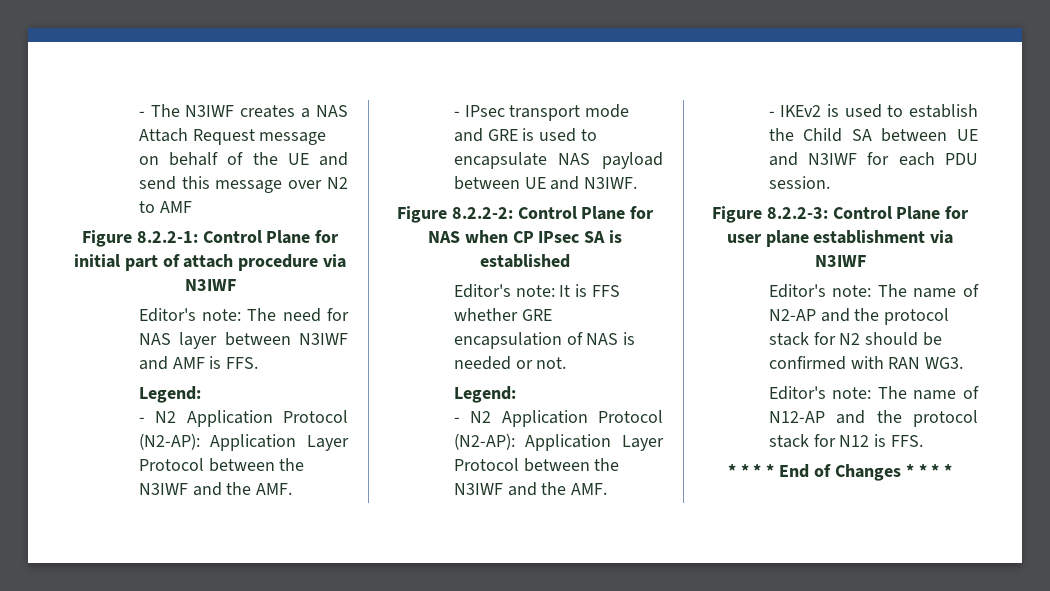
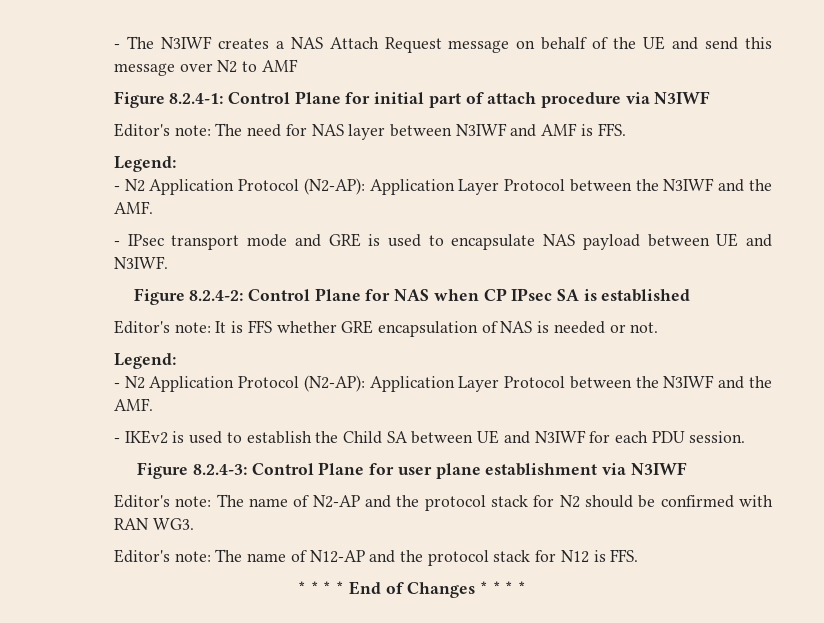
- Figure 8.2.2-1: Control Plane for initial part of attach procedure via N3IWF
+ Figure 8.2.4-1: Control Plane for initial part of attach procedure via N3IWF
- Figure 8.2.2-2: Control Plane for NAS when CP IPsec SA is established
+ Figure 8.2.4-2: Control Plane for NAS when CP IPsec SA is established
- Figure 8.2.2-3: Control Plane for user plane establishment via N3IWF
+ Figure 8.2.4-3: Control Plane for user plane establishment via N3IWF

